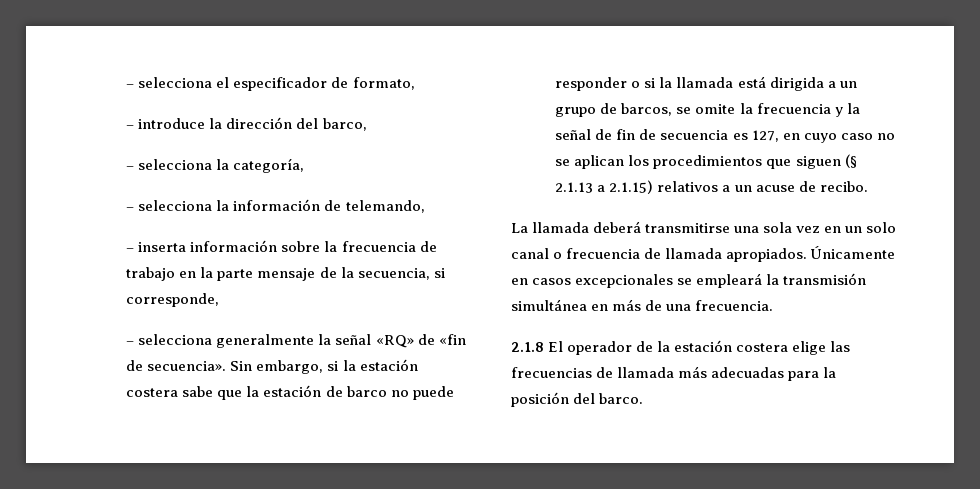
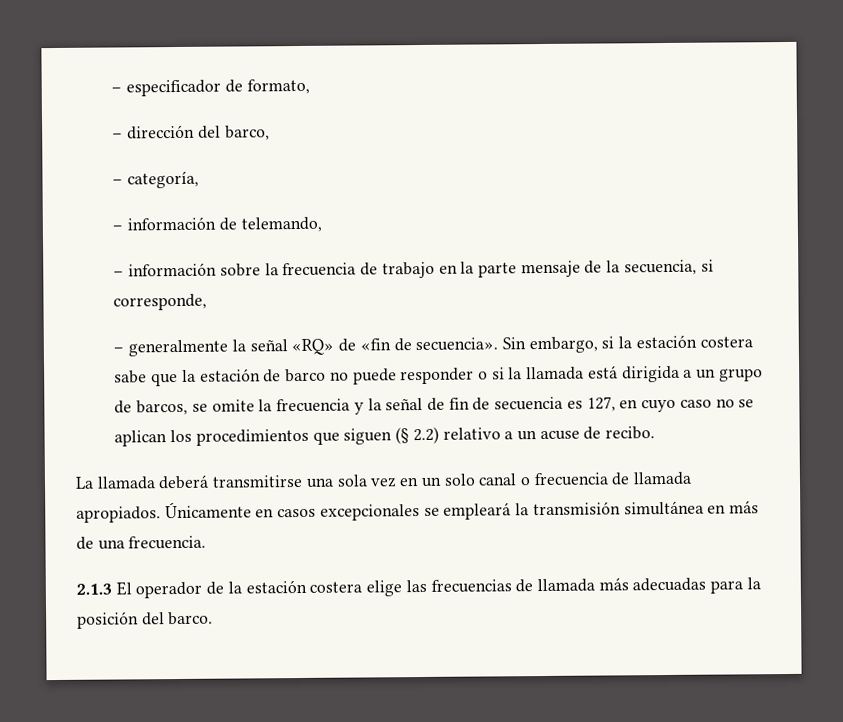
- – selecciona el especificador de formato,
+ – especificador de formato,
- – introduce la dirección del barco,
+ – dirección del barco,
- – selecciona la categoría,
+ – categoría,
- – selecciona la información de telemando,
+ – información de telemando,
- – inserta información sobre la frecuencia de trabajo en la parte mensaje de la secuencia, si corresponde,
+ – información sobre la frecuencia de trabajo en la parte mensaje de la secuencia, si corresponde,
- – selecciona generalmente la señal «RQ» de «fin de secuencia».
+ – generalmente la señal «RQ» de «fin de secuencia».
- Sin embargo, si la estación costera sabe que la estación de barco no puede responder o si la llamada está dirigida a un grupo de barcos, se omite la frecuencia y la señal de fin de secuencia es 127, en cuyo caso no se aplican los procedimientos que siguen (§ 2.1.13 a 2.1.15) relativos a un acuse de recibo.
+ Sin embargo, si la estación costera sabe que la estación de barco no puede responder o si la llamada está dirigida a un grupo de barcos, se omite la frecuencia y la señal de fin de secuencia es 127, en cuyo caso no se aplican los procedimientos que siguen (§ 2.2) relativo a un acuse de recibo.
- 2.1.8 El operador de la estación costera elige las frecuencias de llamada más adecuadas para la posición del barco.
+ 2.1.3 El operador de la estación costera elige las frecuencias de llamada más adecuadas para la posición del barco.

